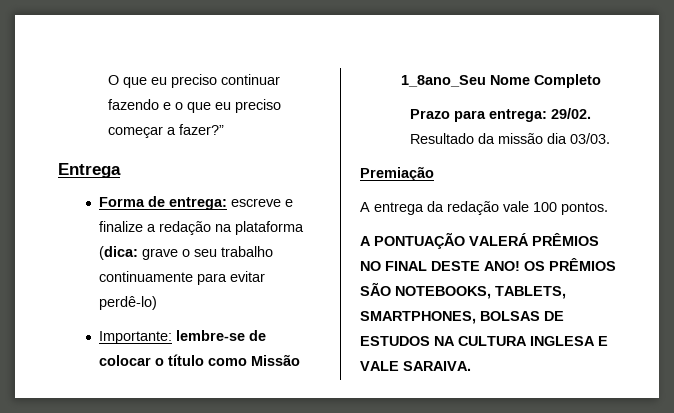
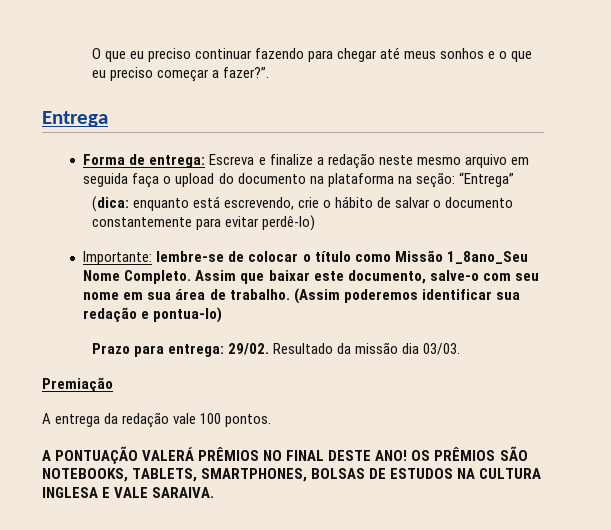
- O que eu preciso continuar fazendo e o que eu preciso começar a fazer?”
+ O que eu preciso continuar fazendo para chegar até meus sonhos e o que eu preciso começar a fazer?”.
- Forma de entrega: escreve e finalize a redação na plataforma (dica: grave o seu trabalho continuamente para evitar perdê-lo)
+ Forma de entrega: Escreva e finalize a redação neste mesmo arquivo em seguida faça o upload do documento na plataforma na seção: “Entrega”
+ (dica: enquanto está escrevendo, crie o hábito de salvar o documento constantemente para evitar perdê-lo)
- Importante: lembre-se de colocar o título como Missão 1_8ano_Seu Nome Completo
+ Importante: lembre-se de colocar o título como Missão 1_8ano_Seu Nome Completo. Assim que baixar este documento, salve-o com seu nome em sua área de trabalho. (Assim poderemos identificar sua redação e pontua-lo)

